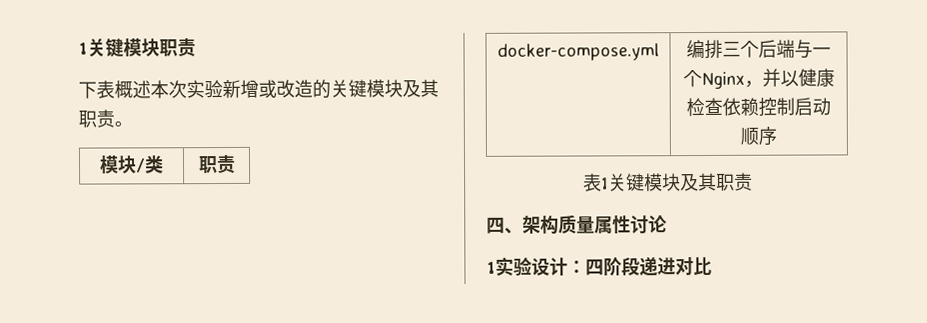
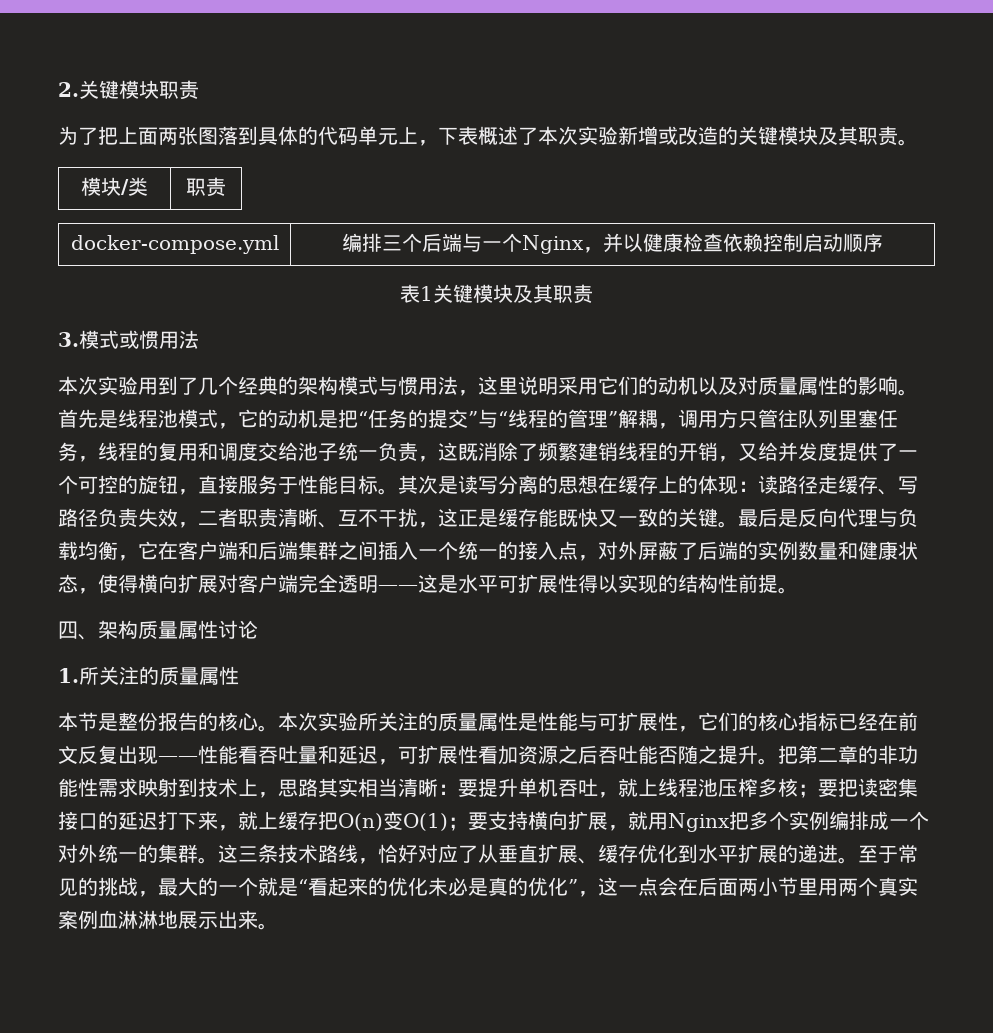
- 1关键模块职责
+ 2.关键模块职责
- 下表概述本次实验新增或改造的关键模块及其职责。
+ 为了把上面两张图落到具体的代码单元上，下表概述了本次实验新增或改造的关键模块及其职责。
+ 3.模式或惯用法
+ 本次实验用到了几个经典的架构模式与惯用法，这里说明采用它们的动机以及对质量属性的影响。首先是线程池模式，它的动机是把“任务的提交”与“线程的管理”解耦，调用方只管往队列里塞任务，线程的复用和调度交给池子统一负责，这既消除了频繁建销线程的开销，又给并发度提供了一个可控的旋钮，直接服务于性能目标。其次是读写分离的思想在缓存上的体现：读路径走缓存、写路径负责失效，二者职责清晰、互不干扰，这正是缓存能既快又一致的关键。最后是反向代理与负载均衡，它在客户端和后端集群之间插入一个统一的接入点，对外屏蔽了后端的实例数量和健康状态，使得横向扩展对客户端完全透明——这是水平可扩展性得以实现的结构性前提。
- 1实验设计：四阶段递进对比
+ 1.所关注的质量属性
+ 本节是整份报告的核心。本次实验所关注的质量属性是性能与可扩展性，它们的核心指标已经在前文反复出现——性能看吞吐量和延迟，可扩展性看加资源之后吞吐能否随之提升。把第二章的非功能性需求映射到技术上，思路其实相当清晰：要提升单机吞吐，就上线程池压榨多核；要把读密集接口的延迟打下来，就上缓存把O(n)变O(1)；要支持横向扩展，就用Nginx把多个实例编排成一个对外统一的集群。这三条技术路线，恰好对应了从垂直扩展、缓存优化到水平扩展的递进。至于常见的挑战，最大的一个就是“看起来的优化未必是真的优化”，这一点会在后面两小节里用两个真实案例血淋淋地展示出来。

